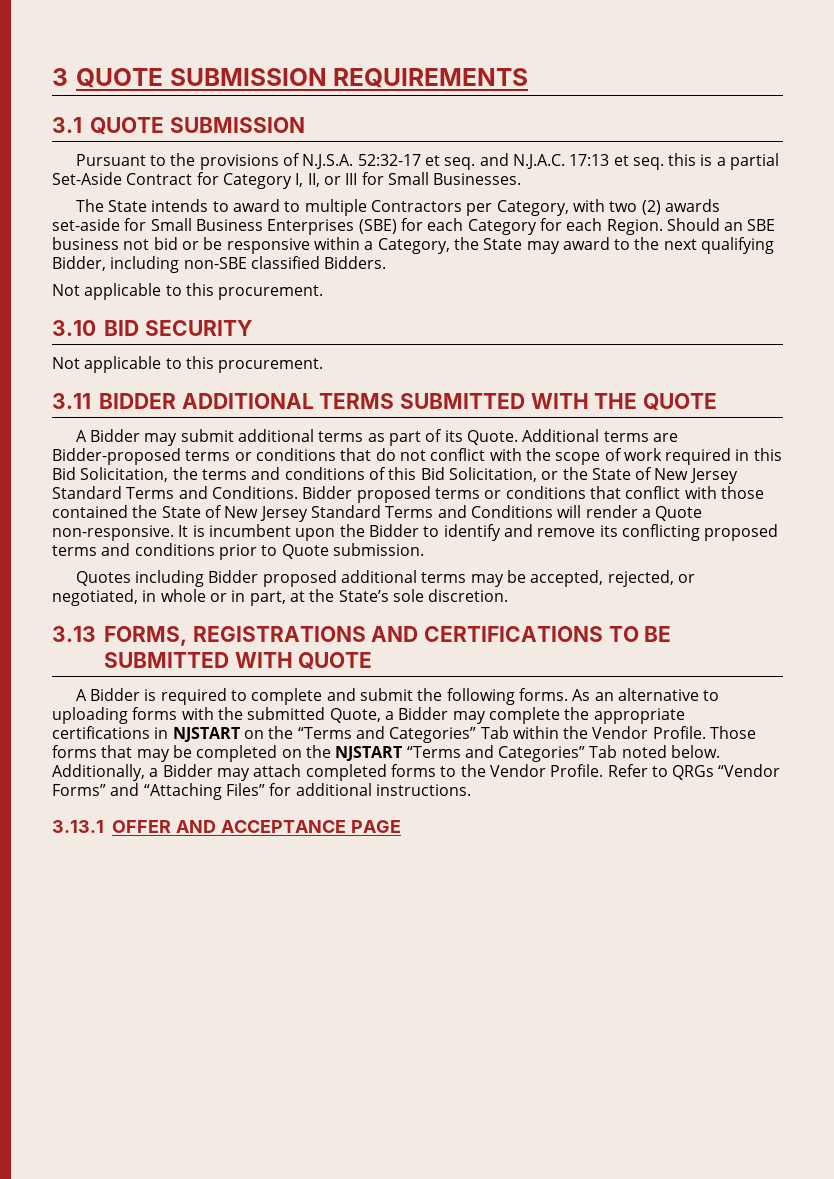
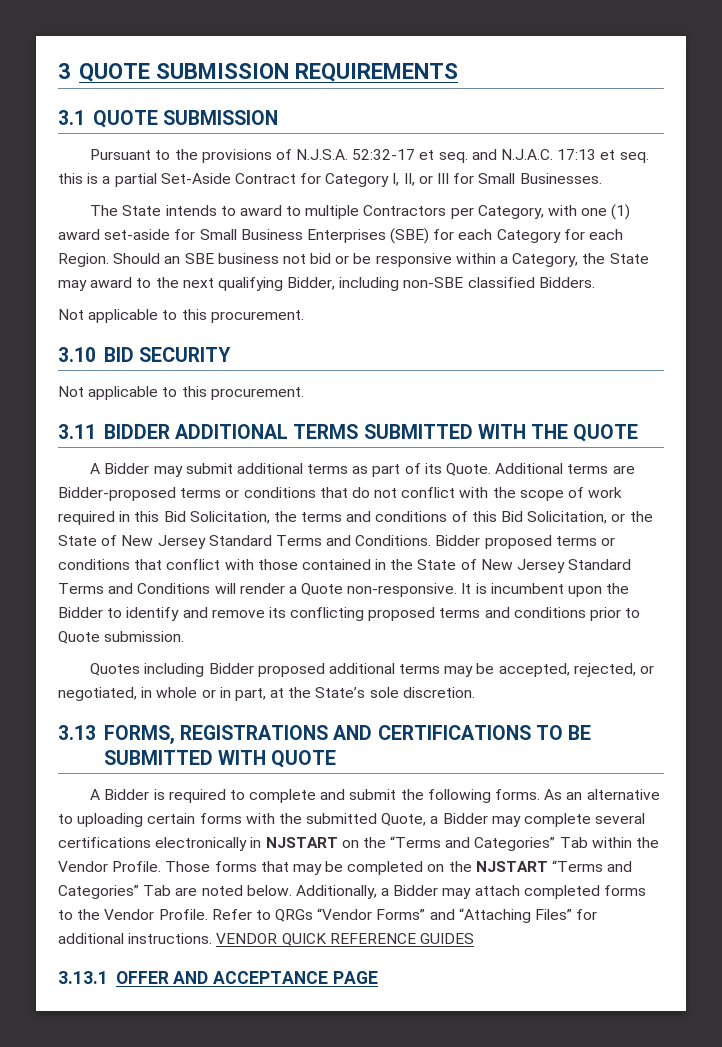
- The State intends to award to multiple Contractors per Category, with two (2) awards set-aside for Small Business Enterprises (SBE) for each Category for each Region.
+ The State intends to award to multiple Contractors per Category, with one (1) award set-aside for Small Business Enterprises (SBE) for each Category for each Region.
- Bidder proposed terms or conditions that conflict with those contained the State of New Jersey Standard Terms and Conditions will render a Quote non-responsive.
+ Bidder proposed terms or conditions that conflict with those contained in the State of New Jersey Standard Terms and Conditions will render a Quote non-responsive.
- As an alternative to uploading forms with the submitted Quote, a Bidder may complete the appropriate certifications in NJSTART on the “Terms and Categories” Tab within the Vendor Profile.
+ As an alternative to uploading certain forms with the submitted Quote, a Bidder may complete several certifications electronically in NJSTART on the “Terms and Categories” Tab within the Vendor Profile.
- Those forms that may be completed on the NJSTART “Terms and Categories” Tab noted below.
+ Those forms that may be completed on the NJSTART “Terms and Categories” Tab are noted below.
+ VENDOR QUICK REFERENCE GUIDES

